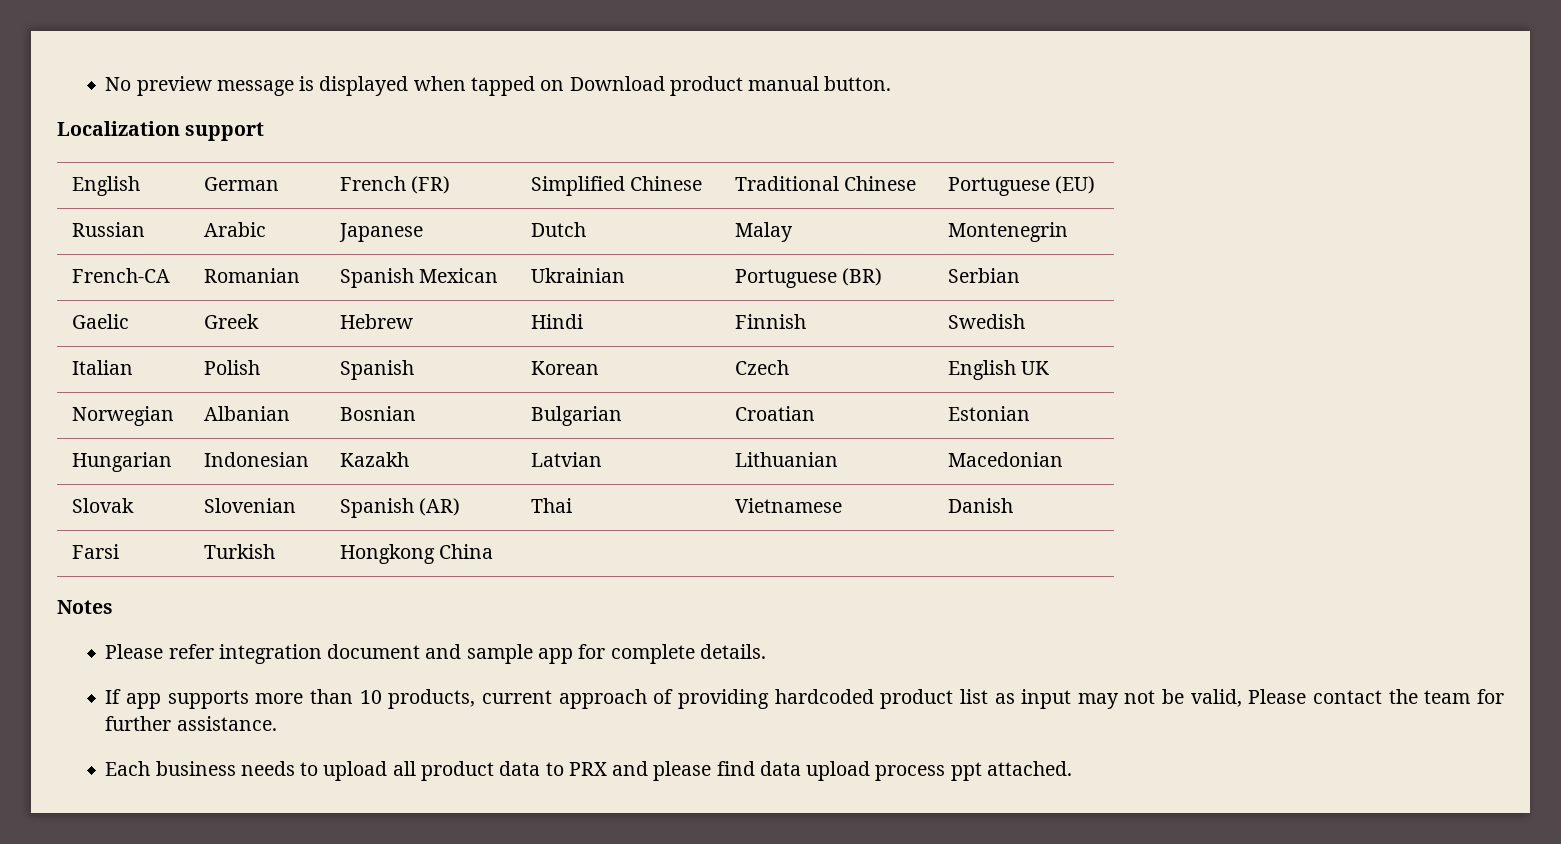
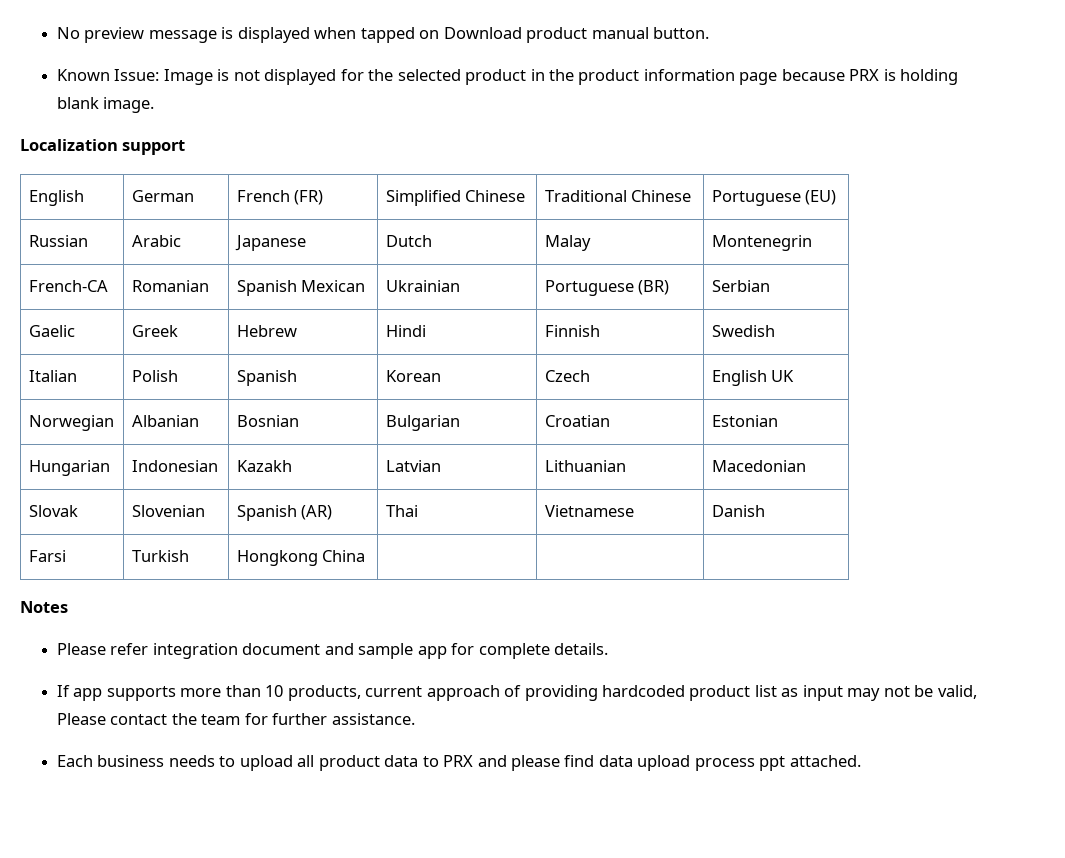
+ Known Issue: Image is not displayed for the selected product in the product information page because PRX is holding blank image.

